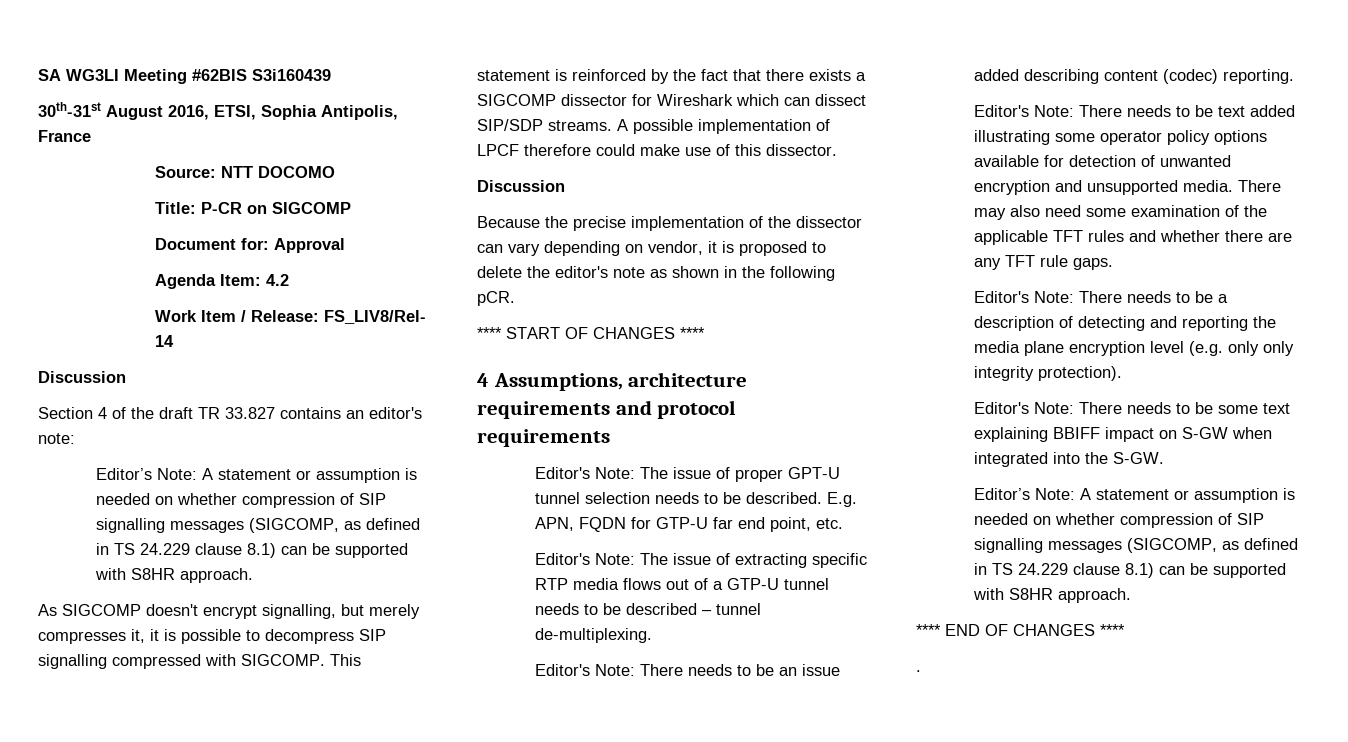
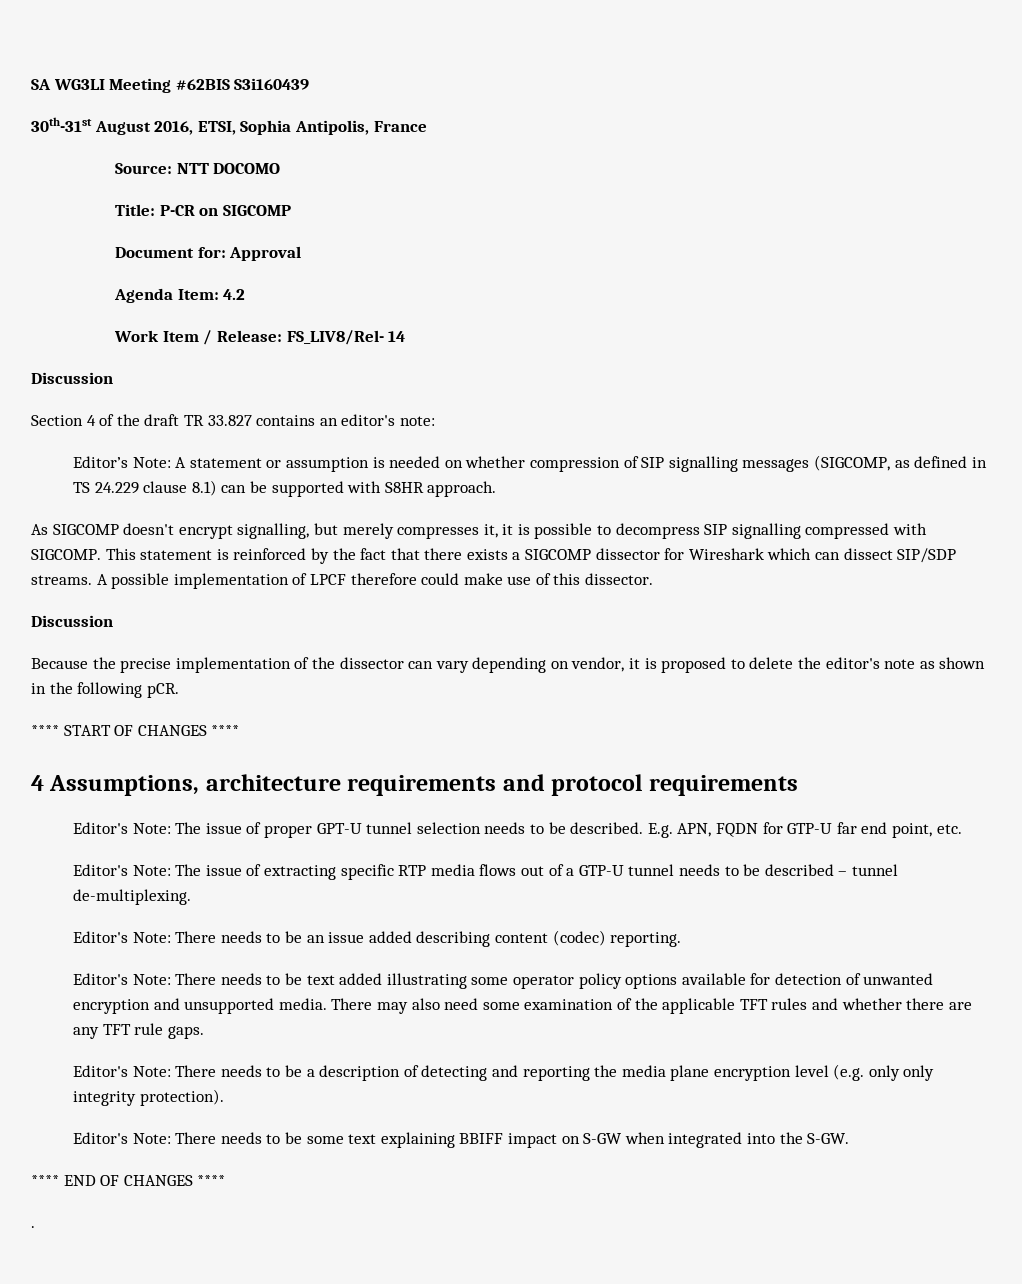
  Editor's Note: There needs to be some text explaining BBIFF impact on S-GW when integrated into the S-GW.
- Editor’s Note: A statement or assumption is needed on whether compression of SIP signalling messages (SIGCOMP, as defined in TS 24.229 clause 8.1) can be supported with S8HR approach.

